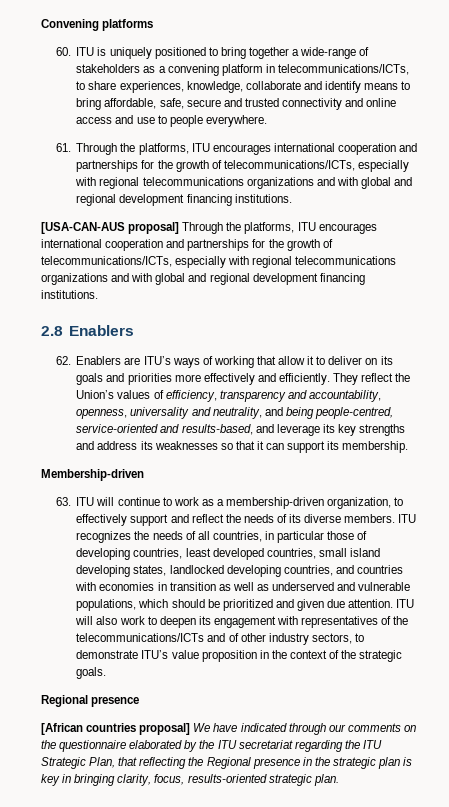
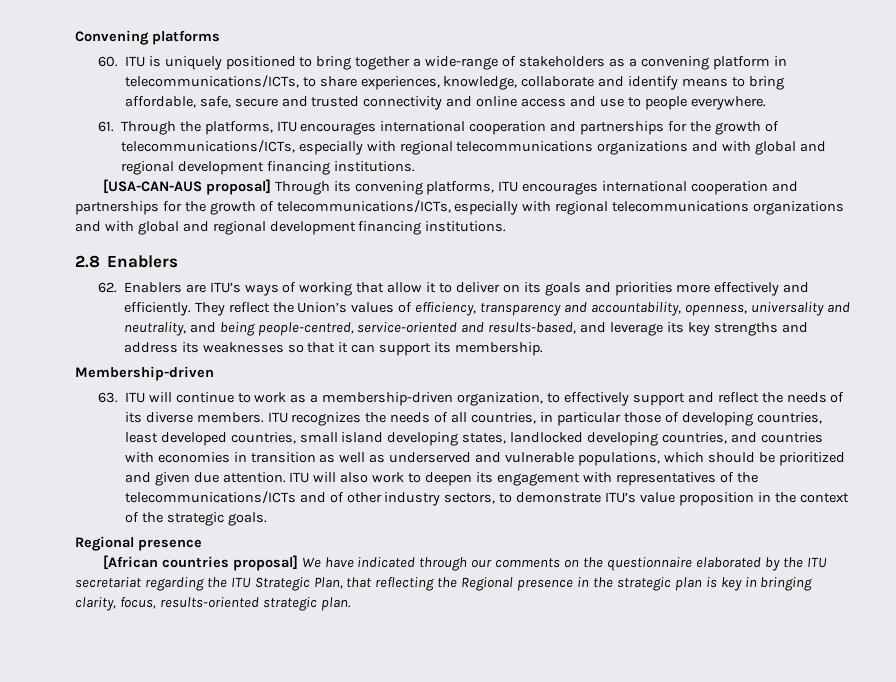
- [USA-CAN-AUS proposal] Through the platforms, ITU encourages international cooperation and partnerships for the growth of telecommunications/ICTs, especially with regional telecommunications organizations and with global and regional development financing institutions.
+ [USA-CAN-AUS proposal] Through its convening platforms, ITU encourages international cooperation and partnerships for the growth of telecommunications/ICTs, especially with regional telecommunications organizations and with global and regional development financing institutions.

